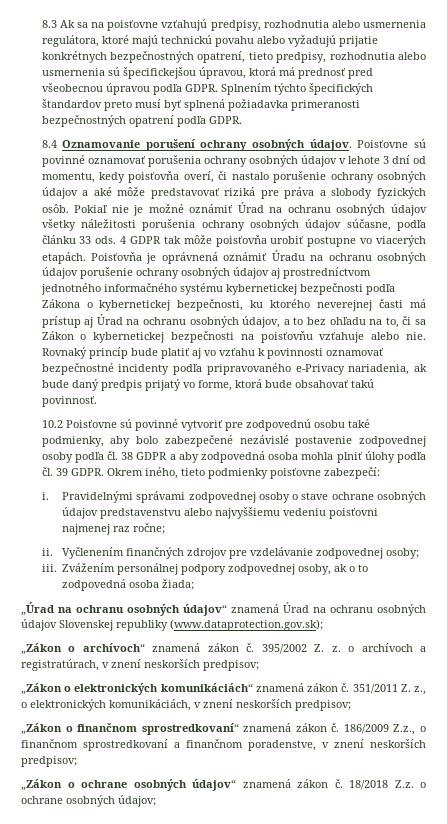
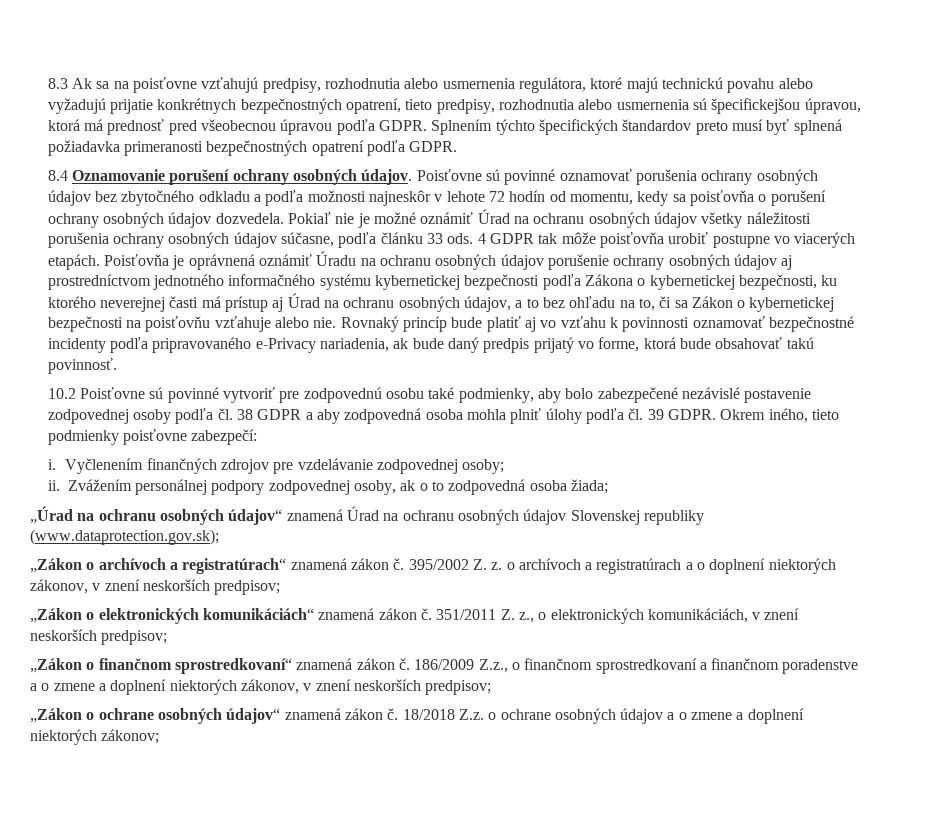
- Poisťovne sú povinné oznamovať porušenia ochrany osobných údajov v lehote 3 dní od momentu, kedy poisťovňa overí, či nastalo porušenie ochrany osobných údajov a aké môže predstavovať riziká pre práva a slobody fyzických osôb.
+ Poisťovne sú povinné oznamovať porušenia ochrany osobných údajov bez zbytočného odkladu a podľa možnosti najneskôr v lehote 72 hodín od momentu, kedy sa poisťovňa o porušení ochrany osobných údajov dozvedela.
- Pravidelnými správami zodpovednej osoby o stave ochrane osobných údajov predstavenstvu alebo najvyššiemu vedeniu poisťovni najmenej raz ročne;
- ii.
- iii.
+ ii.
- „Zákon o archívoch“ znamená zákon č.
+ „Zákon o archívoch a registratúrach“ znamená zákon č.
- 395/2002 Z. z. o archívoch a registratúrach, v znení neskorších predpisov;
+ 395/2002 Z. z. o archívoch a registratúrach a o doplnení niektorých zákonov, v znení neskorších predpisov;
- 186/2009 Z.z., o finančnom sprostredkovaní a finančnom poradenstve, v znení neskorších predpisov;
+ 186/2009 Z.z., o finančnom sprostredkovaní a finančnom poradenstve a o zmene a doplnení niektorých zákonov, v znení neskorších predpisov;
- 18/2018 Z.z. o ochrane osobných údajov;
+ 18/2018 Z.z. o ochrane osobných údajov a o zmene a doplnení niektorých zákonov;

